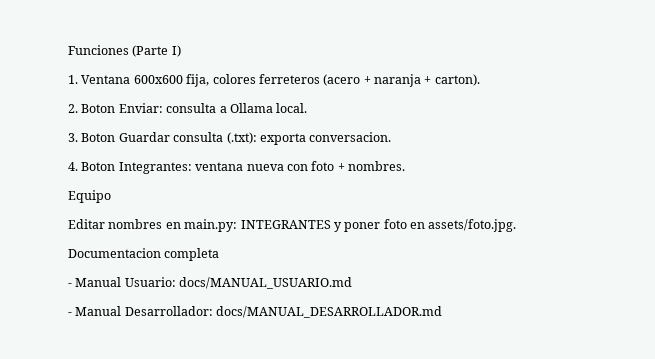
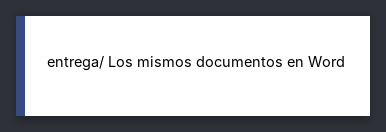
- Funciones (Parte I)
- 1. Ventana 600x600 fija, colores ferreteros (acero + naranja + carton).
- 2. Boton Enviar: consulta a Ollama local.
- 3. Boton Guardar consulta (.txt): exporta conversacion.
- 4. Boton Integrantes: ventana nueva con foto + nombres.
- Equipo
- Editar nombres en main.py: INTEGRANTES y poner foto en assets/foto.jpg.
- Documentacion completa
- - Manual Usuario: docs/MANUAL_USUARIO.md
- - Manual Desarrollador: docs/MANUAL_DESARROLLADOR.md
+ entrega/ Los mismos documentos en Word

